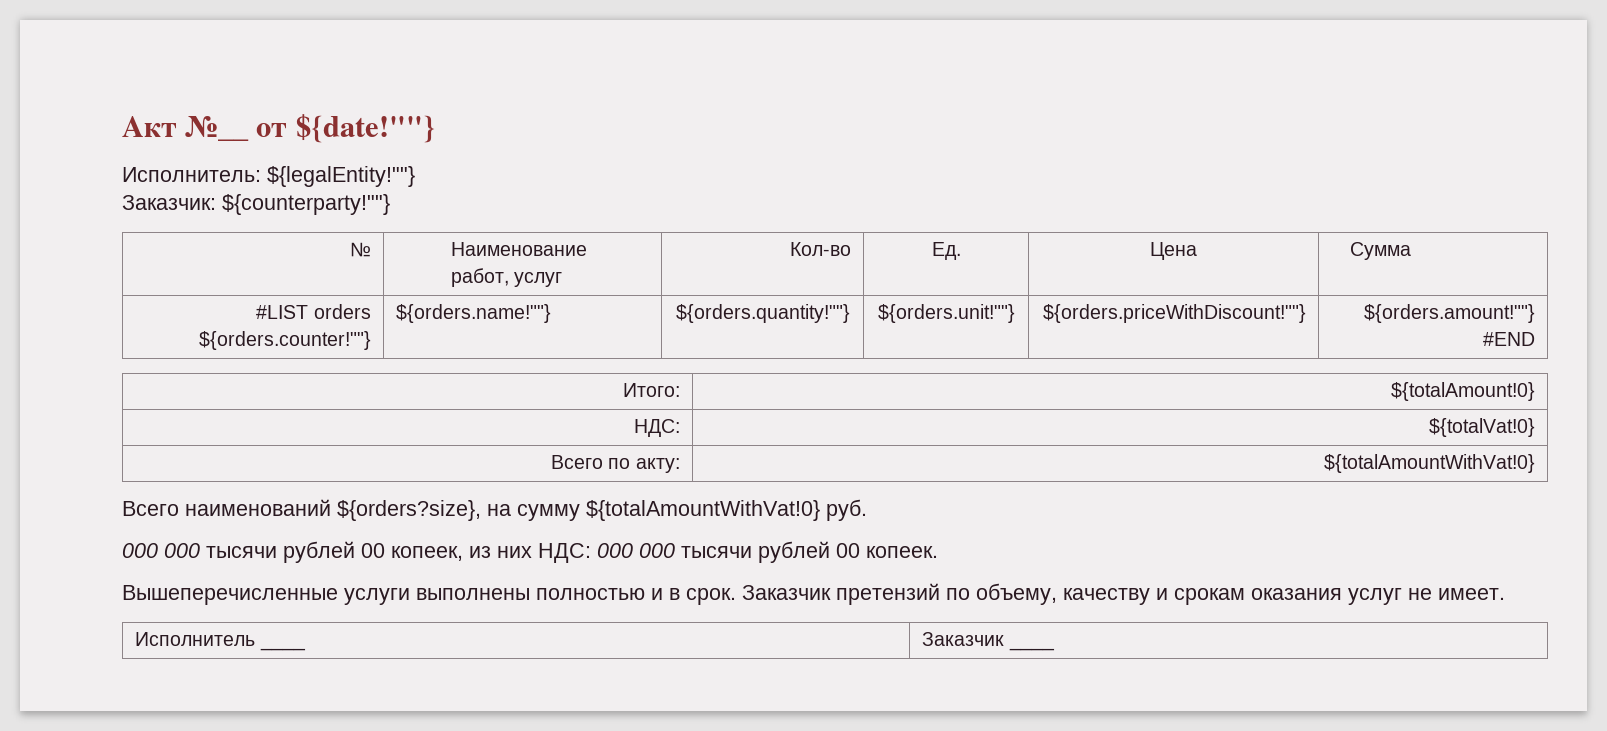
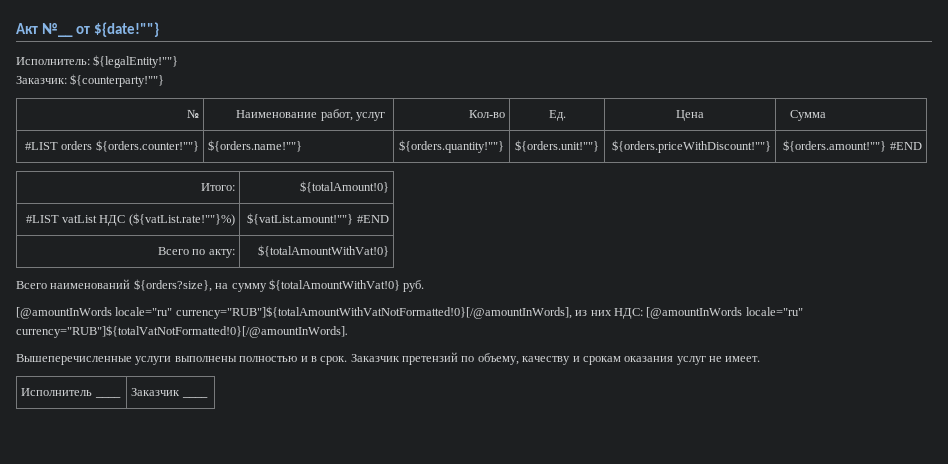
- НДС: | ${totalVat!0}
+ #LIST vatList НДС (${vatList.rate!""}%) | ${vatList.amount!""} #END
- 000 000 тысячи рублей 00 копеек, из них НДС: 000 000 тысячи рублей 00 копеек.
+ [@amountInWords locale="ru" currency="RUB"]${totalAmountWithVatNotFormatted!0}[/@amountInWords], из них НДС: [@amountInWords locale="ru" currency="RUB"]${totalVatNotFormatted!0}[/@amountInWords].

